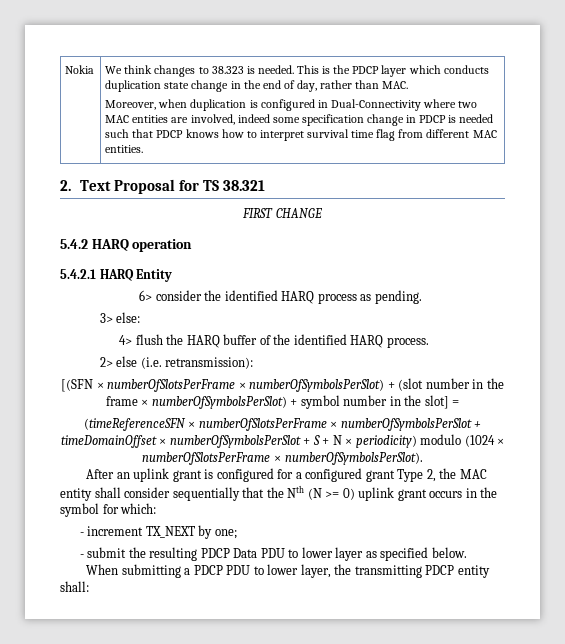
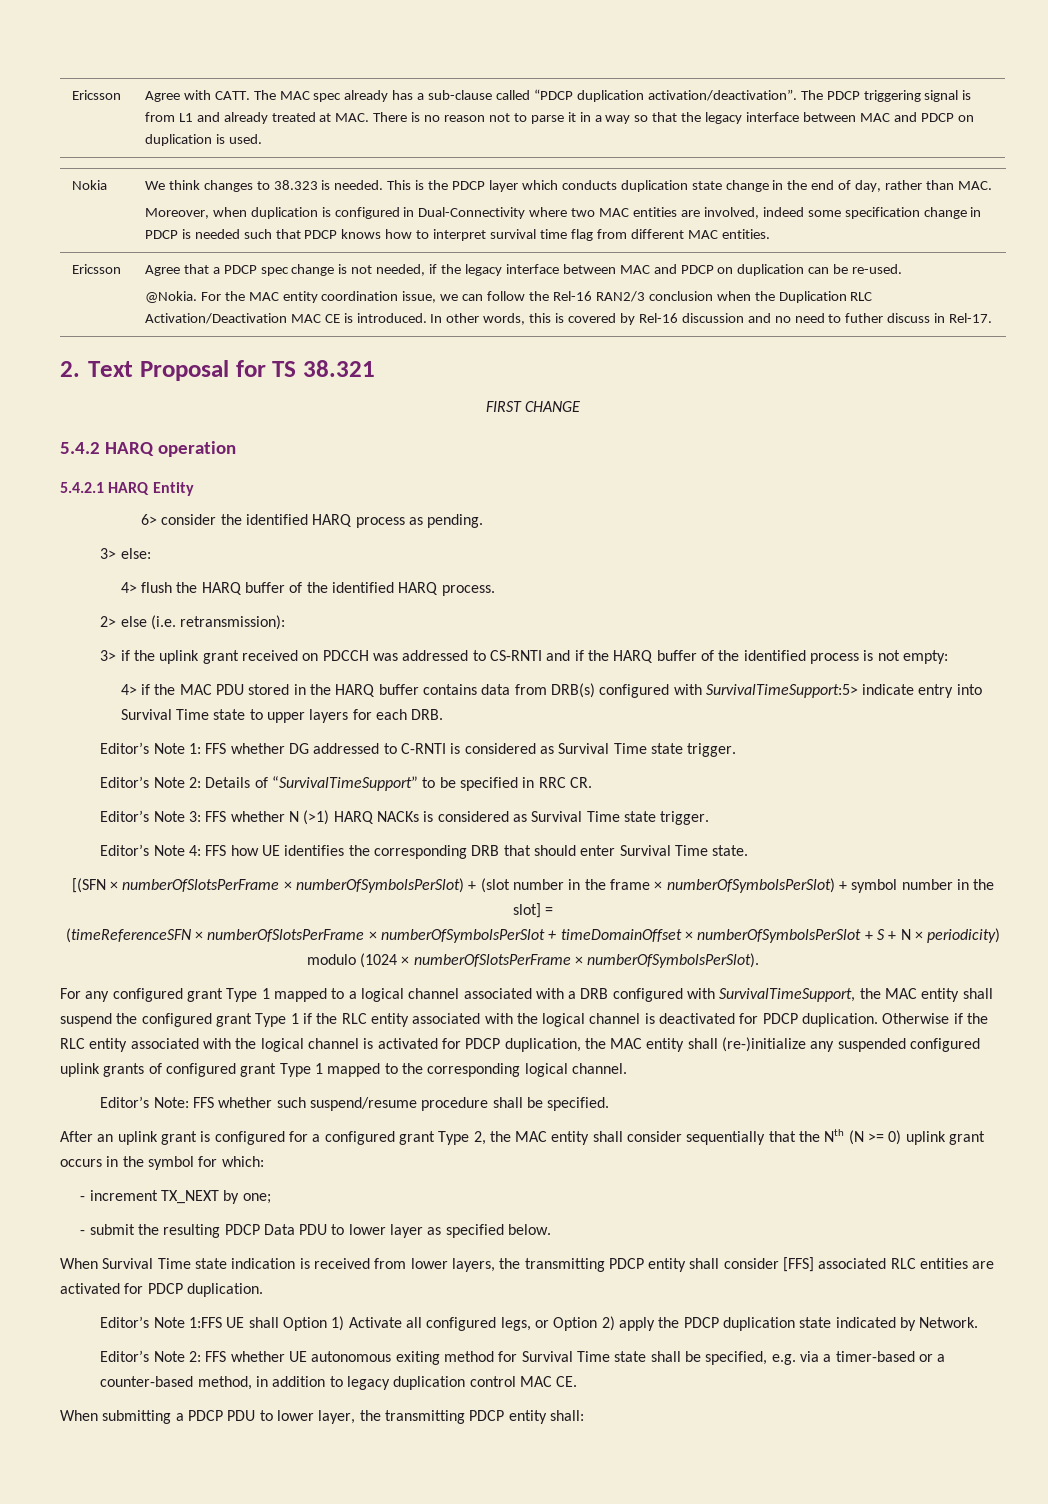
+ Ericsson | Agree with CATT. The MAC spec already has a sub-clause called “PDCP duplication activation/deactivation”. The PDCP triggering signal is from L1 and already treated at MAC. There is no reason not to parse it in a way so that the legacy interface between MAC and PDCP on duplication is used.
+ Ericsson | Agree that a PDCP spec change is not needed, if the legacy interface between MAC and PDCP on duplication can be re-used.
+ @Nokia. For the MAC entity coordination issue, we can follow the Rel-16 RAN2/3 conclusion when the Duplication RLC Activation/Deactivation MAC CE is introduced. In other words, this is covered by Rel-16 discussion and no need to futher discuss in Rel-17.
+ 3> if the uplink grant received on PDCCH was addressed to CS-RNTI and if the HARQ buffer of the identified process is not empty:
+ 4> if the MAC PDU stored in the HARQ buffer contains data from DRB(s) configured with SurvivalTimeSupport:5> indicate entry into Survival Time state to upper layers for each DRB.
+ Editor’s Note 1: FFS whether DG addressed to C-RNTI is considered as Survival Time state trigger.
+ Editor’s Note 2: Details of “SurvivalTimeSupport” to be specified in RRC CR.
+ Editor’s Note 3: FFS whether N (>1) HARQ NACKs is considered as Survival Time state trigger.
+ Editor’s Note 4: FFS how UE identifies the corresponding DRB that should enter Survival Time state.
+ For any configured grant Type 1 mapped to a logical channel associated with a DRB configured with SurvivalTimeSupport, the MAC entity shall suspend the configured grant Type 1 if the RLC entity associated with the logical channel is deactivated for PDCP duplication. Otherwise if the RLC entity associated with the logical channel is activated for PDCP duplication, the MAC entity shall (re-)initialize any suspended configured uplink grants of configured grant Type 1 mapped to the corresponding logical channel.
+ Editor’s Note: FFS whether such suspend/resume procedure shall be specified.
+ When Survival Time state indication is received from lower layers, the transmitting PDCP entity shall consider [FFS] associated RLC entities are activated for PDCP duplication.
+ Editor’s Note 1:FFS UE shall Option 1) Activate all configured legs, or Option 2) apply the PDCP duplication state indicated by Network.
+ Editor’s Note 2: FFS whether UE autonomous exiting method for Survival Time state shall be specified, e.g. via a timer-based or a counter-based method, in addition to legacy duplication control MAC CE.

